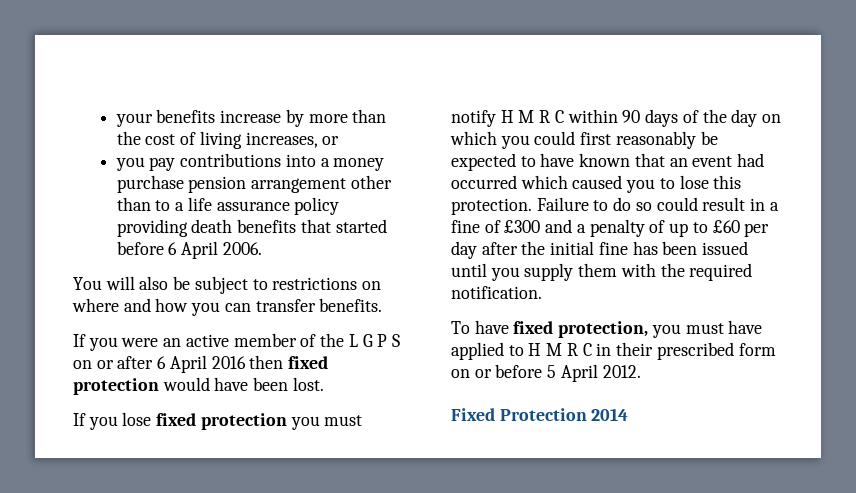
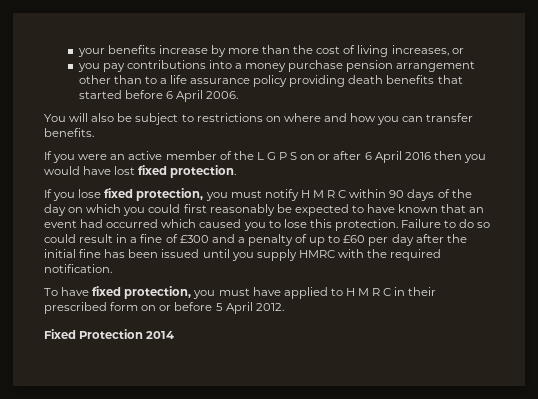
- If you were an active member of the L G P S on or after 6 April 2016 then fixed protection would have been lost.
+ If you were an active member of the L G P S on or after 6 April 2016 then you would have lost fixed protection.
- If you lose fixed protection you must notify H M R C within 90 days of the day on which you could first reasonably be expected to have known that an event had occurred which caused you to lose this protection.
+ If you lose fixed protection, you must notify H M R C within 90 days of the day on which you could first reasonably be expected to have known that an event had occurred which caused you to lose this protection.
- Failure to do so could result in a fine of £300 and a penalty of up to £60 per day after the initial fine has been issued until you supply them with the required notification.
+ Failure to do so could result in a fine of £300 and a penalty of up to £60 per day after the initial fine has been issued until you supply HMRC with the required notification.

